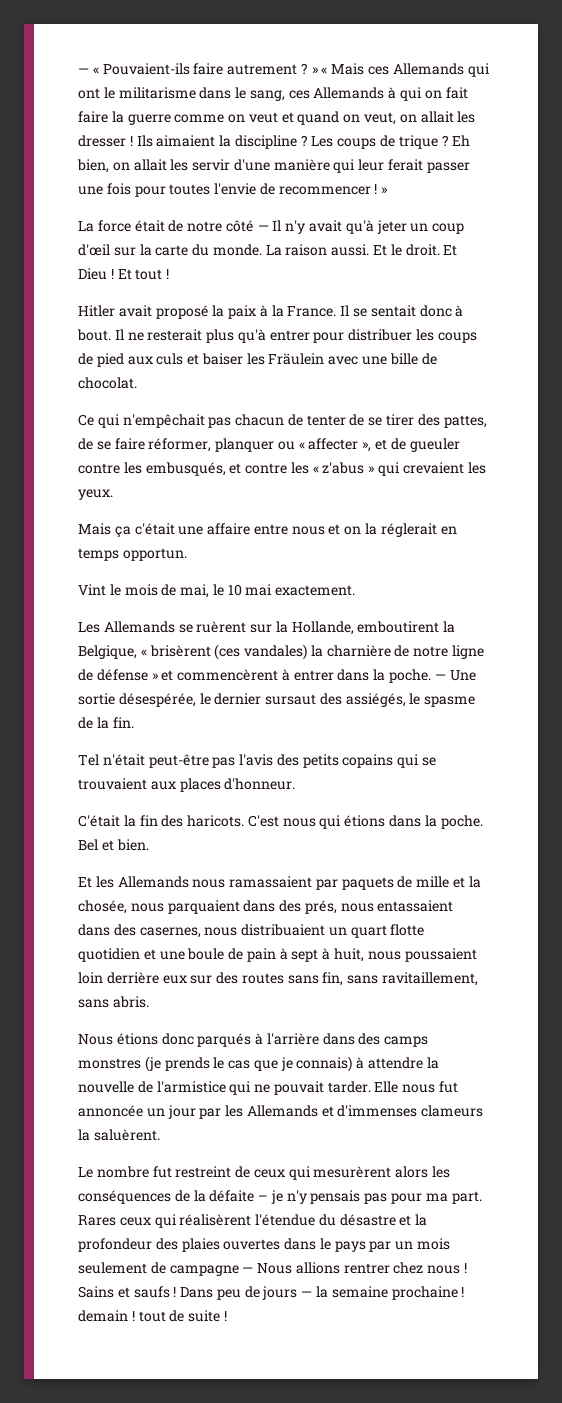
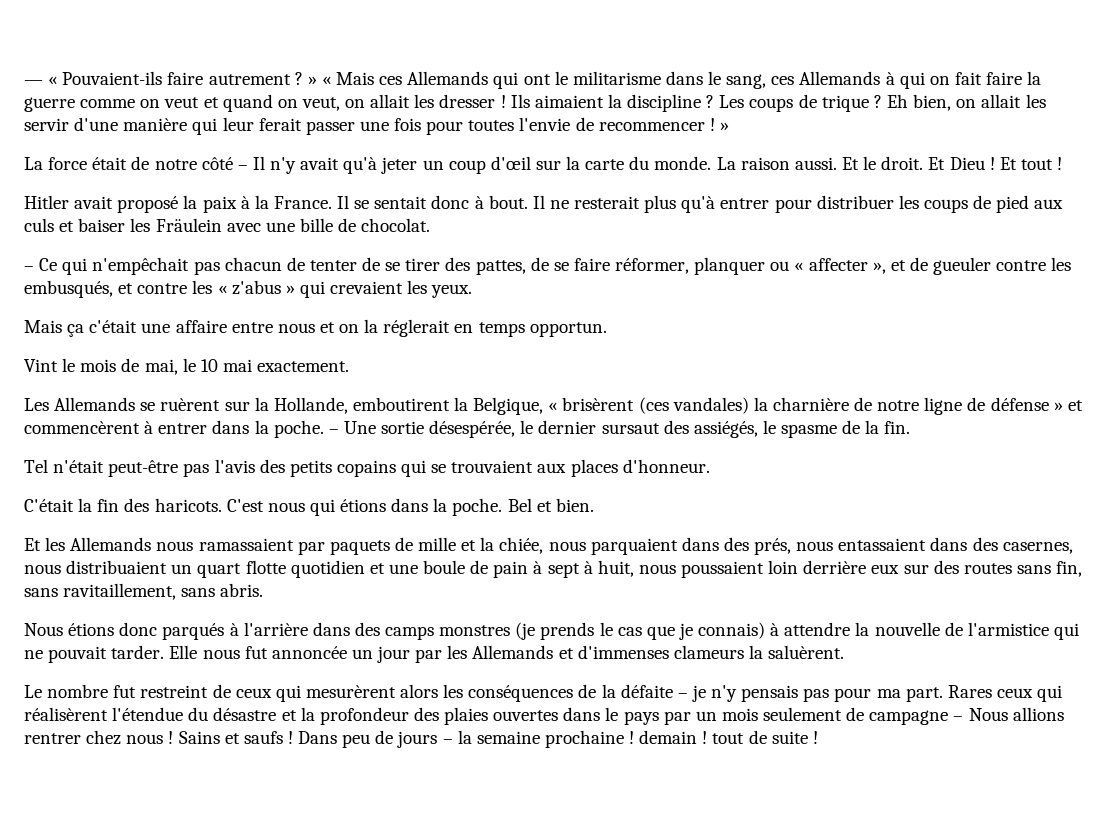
- La force était de notre côté — Il n'y avait qu'à jeter un coup d'œil sur la carte du monde.
+ La force était de notre côté – Il n'y avait qu'à jeter un coup d'œil sur la carte du monde.
- Ce qui n'empêchait pas chacun de tenter de se tirer des pattes, de se faire réformer, planquer ou « affecter », et de gueuler contre les embusqués, et contre les « z'abus » qui crevaient les yeux.
+ – Ce qui n'empêchait pas chacun de tenter de se tirer des pattes, de se faire réformer, planquer ou « affecter », et de gueuler contre les embusqués, et contre les « z'abus » qui crevaient les yeux.
- — Une sortie désespérée, le dernier sursaut des assiégés, le spasme de la fin.
+ – Une sortie désespérée, le dernier sursaut des assiégés, le spasme de la fin.
- Et les Allemands nous ramassaient par paquets de mille et la chosée, nous parquaient dans des prés, nous entassaient dans des casernes, nous distribuaient un quart flotte quotidien et une boule de pain à sept à huit, nous poussaient loin derrière eux sur des routes sans fin, sans ravitaillement, sans abris.
+ Et les Allemands nous ramassaient par paquets de mille et la chiée, nous parquaient dans des prés, nous entassaient dans des casernes, nous distribuaient un quart flotte quotidien et une boule de pain à sept à huit, nous poussaient loin derrière eux sur des routes sans fin, sans ravitaillement, sans abris.
- Rares ceux qui réalisèrent l'étendue du désastre et la profondeur des plaies ouvertes dans le pays par un mois seulement de campagne — Nous allions rentrer chez nous !
+ Rares ceux qui réalisèrent l'étendue du désastre et la profondeur des plaies ouvertes dans le pays par un mois seulement de campagne – Nous allions rentrer chez nous !
- Dans peu de jours — la semaine prochaine ! demain ! tout de suite !
+ Dans peu de jours – la semaine prochaine ! demain ! tout de suite !

